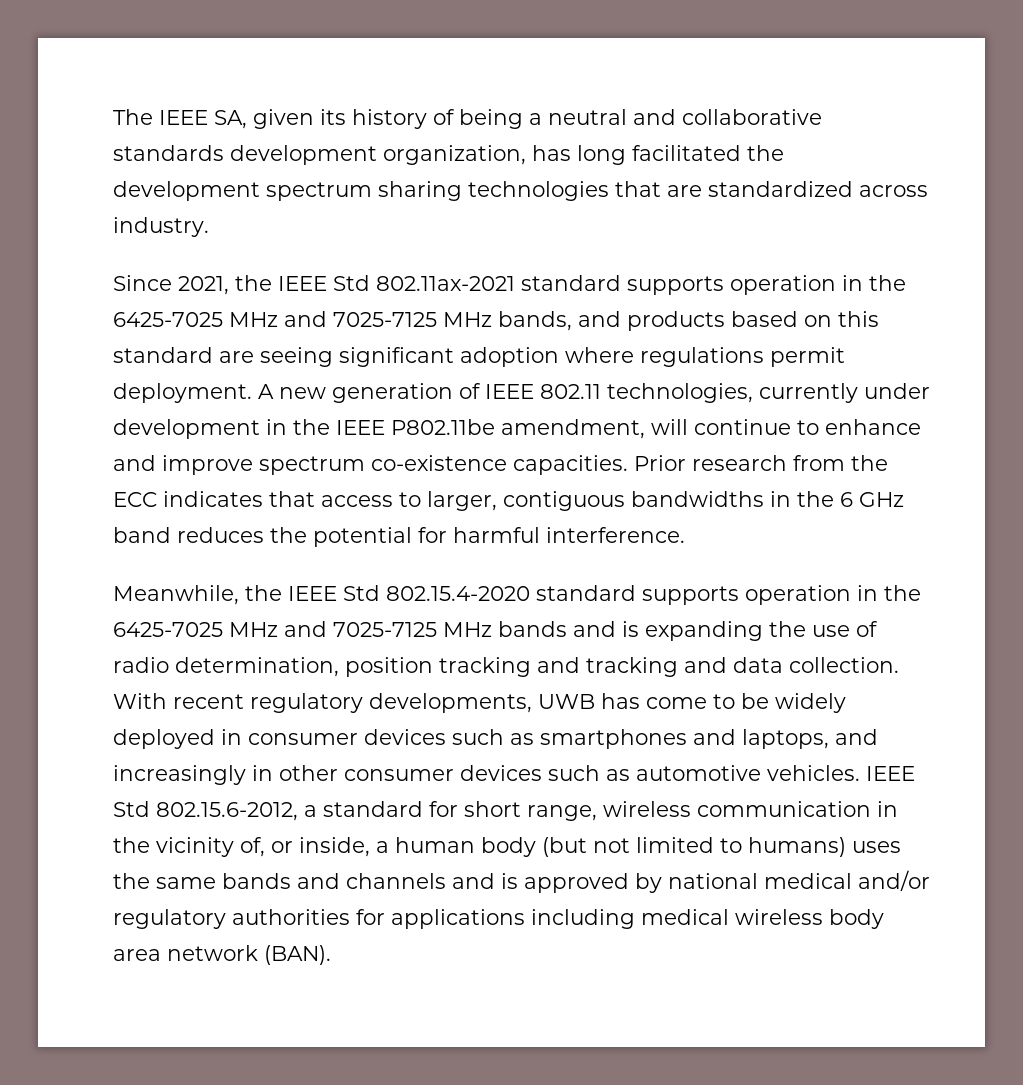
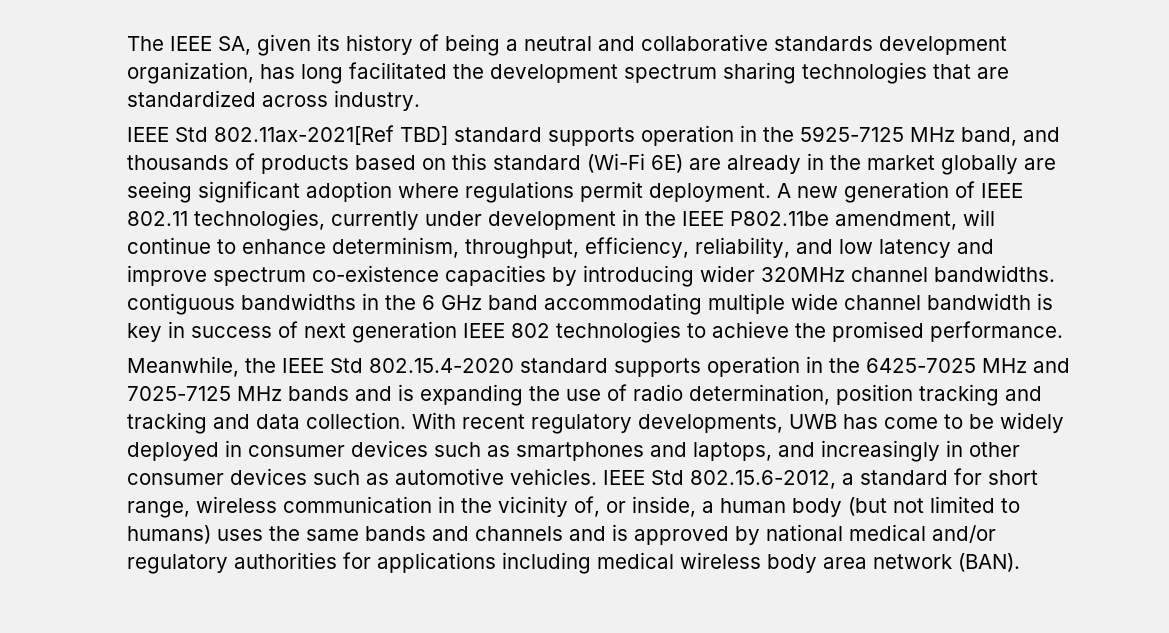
- Since 2021, the IEEE Std 802.11ax-2021 standard supports operation in the 6425-7025 MHz and 7025-7125 MHz bands, and products based on this standard are seeing significant adoption where regulations permit deployment.
+ IEEE Std 802.11ax-2021[Ref TBD] standard supports operation in the 5925-7125 MHz band, and thousands of products based on this standard (Wi-Fi 6E) are already in the market globally are seeing significant adoption where regulations permit deployment.
- A new generation of IEEE 802.11 technologies, currently under development in the IEEE P802.11be amendment, will continue to enhance and improve spectrum co-existence capacities. Prior research from the ECC indicates that access to larger, contiguous bandwidths in the 6 GHz band reduces the potential for harmful interference.
+ A new generation of IEEE 802.11 technologies, currently under development in the IEEE P802.11be amendment, will continue to enhance determinism, throughput, efficiency, reliability, and low latency and improve spectrum co-existence capacities by introducing wider 320MHz channel bandwidths. contiguous bandwidths in the 6 GHz band accommodating multiple wide channel bandwidth is key in success of next generation IEEE 802 technologies to achieve the promised performance.

